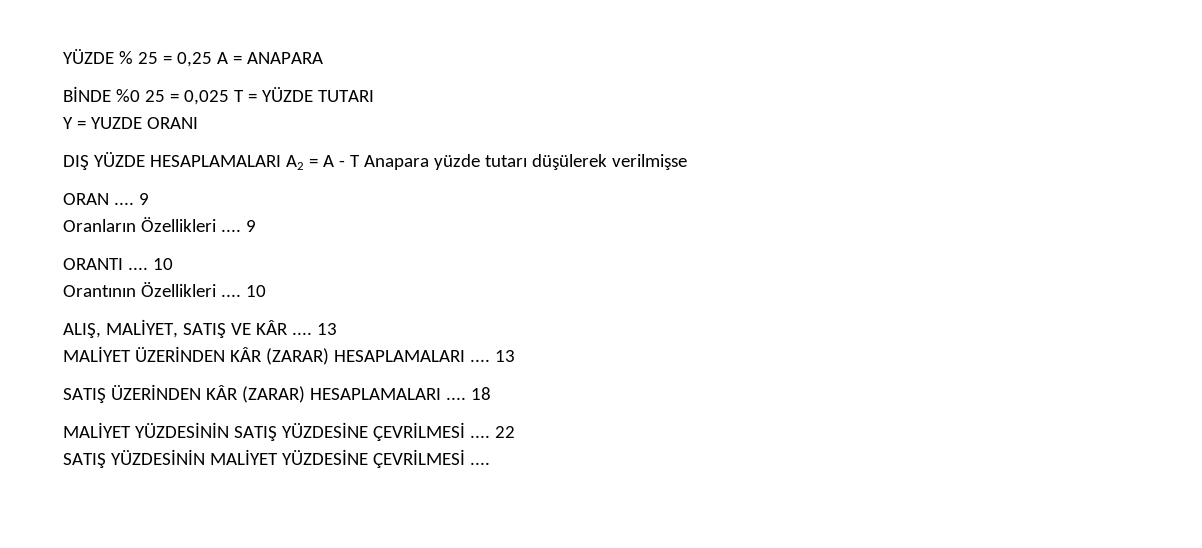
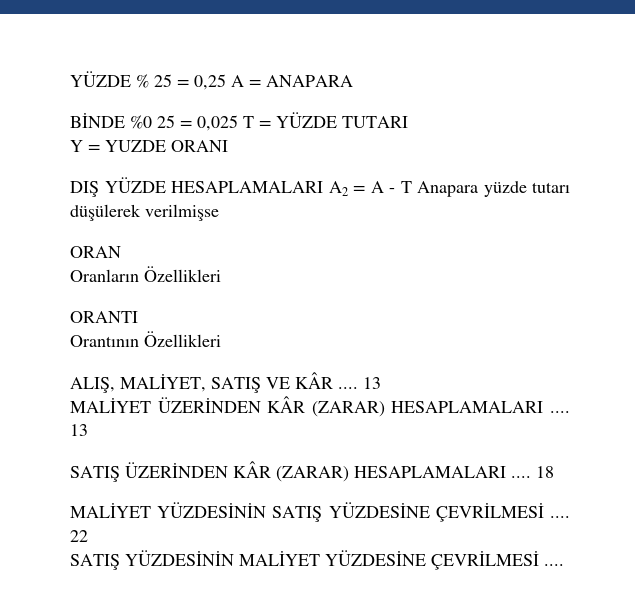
- ORAN .... 9
+ ORAN
- Oranların Özellikleri .... 9
+ Oranların Özellikleri
- ORANTI .... 10
+ ORANTI
- Orantının Özellikleri .... 10
+ Orantının Özellikleri

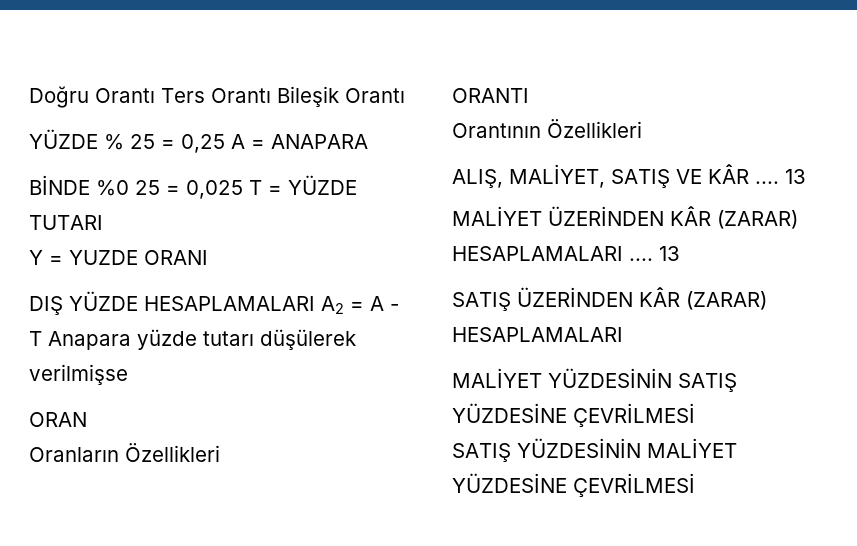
+ Doğru Orantı Ters Orantı Bileşik Orantı
- SATIŞ ÜZERİNDEN KÂR (ZARAR) HESAPLAMALARI .... 18
+ SATIŞ ÜZERİNDEN KÂR (ZARAR) HESAPLAMALARI
- MALİYET YÜZDESİNİN SATIŞ YÜZDESİNE ÇEVRİLMESİ .... 22
+ MALİYET YÜZDESİNİN SATIŞ YÜZDESİNE ÇEVRİLMESİ
- SATIŞ YÜZDESİNİN MALİYET YÜZDESİNE ÇEVRİLMESİ ....
+ SATIŞ YÜZDESİNİN MALİYET YÜZDESİNE ÇEVRİLMESİ

